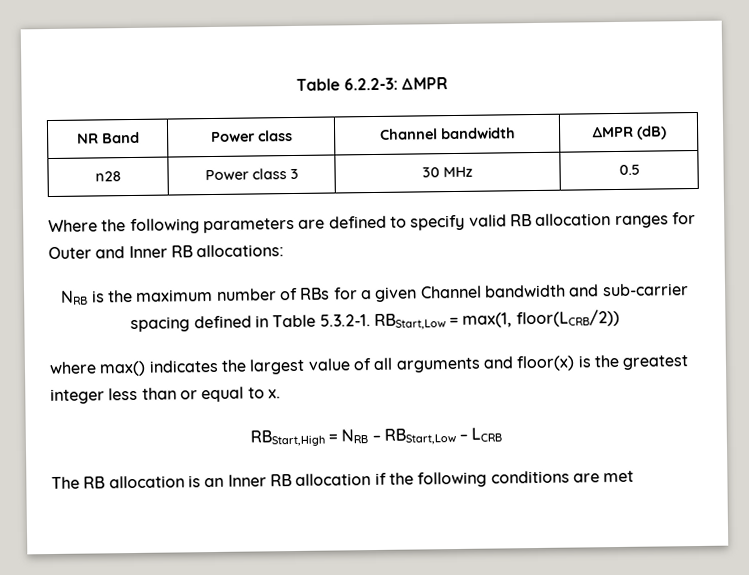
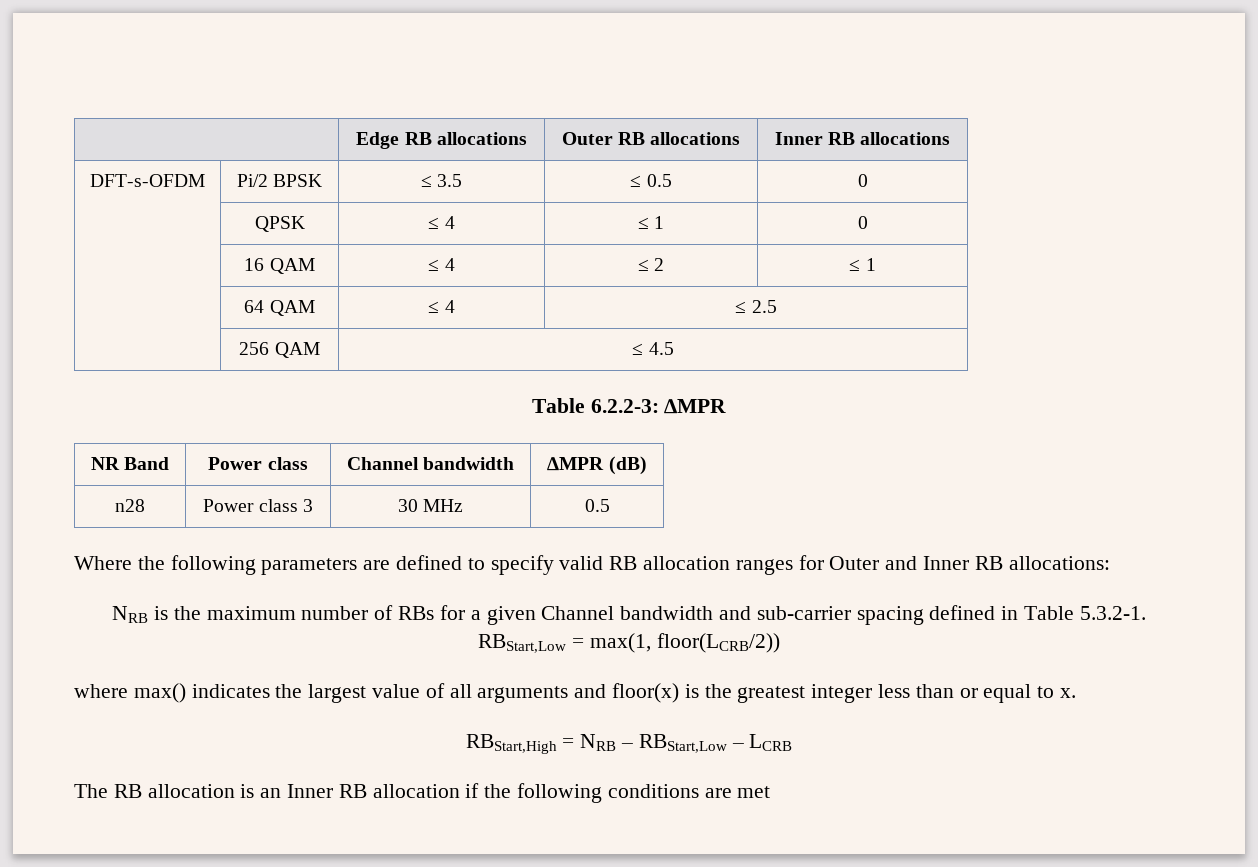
+ | Edge RB allocations | Outer RB allocations | Inner RB allocations
+ DFT-s-OFDM | Pi/2 BPSK | ≤ 3.5 | ≤ 0.5 | 0
+ | QPSK | ≤ 4 | ≤ 1 | 0
+ | 16 QAM | ≤ 4 | ≤ 2 | ≤ 1
+ | 64 QAM | ≤ 4 | ≤ 2.5
+ | 256 QAM | ≤ 4.5

